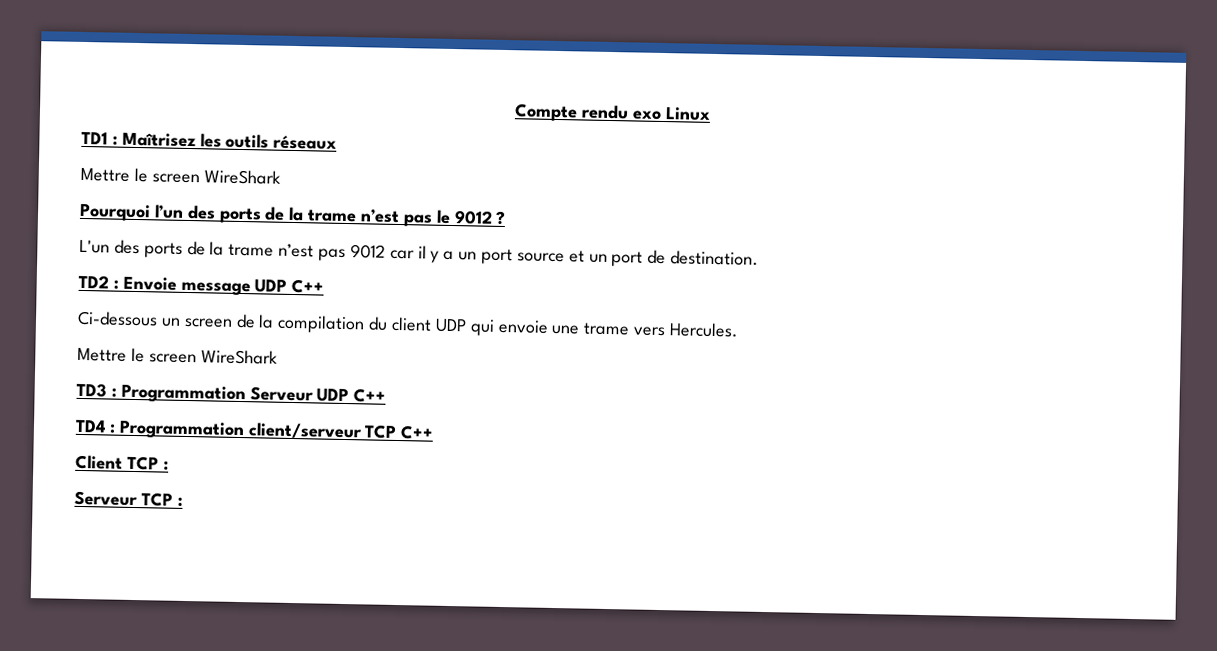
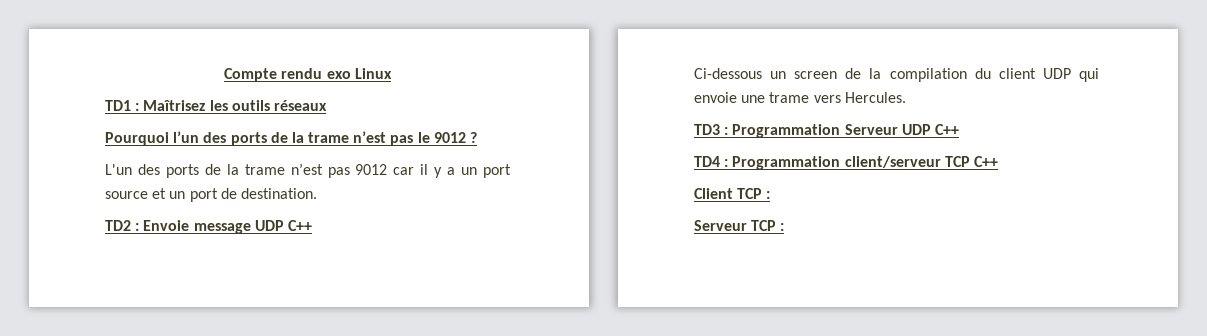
  TD1 : Maîtrisez les outils réseaux
- Mettre le screen WireShark
  Ci-dessous un screen de la compilation du client UDP qui envoie une trame vers Hercules.
- Mettre le screen WireShark

